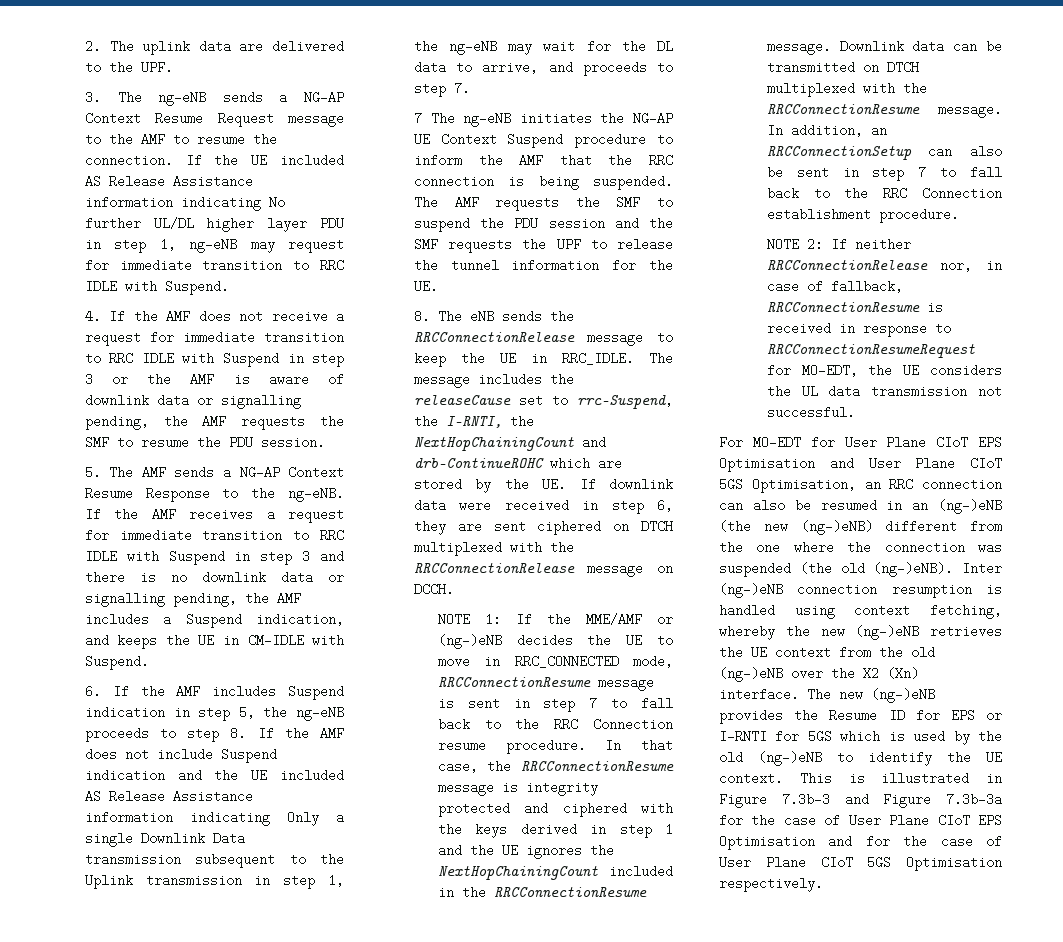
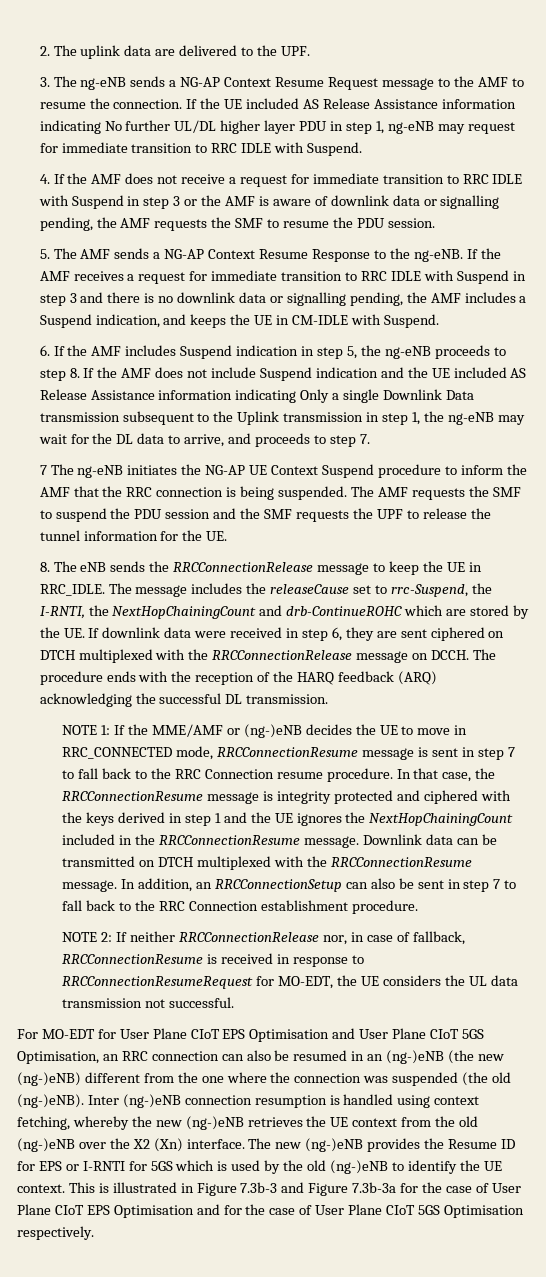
+ The procedure ends with the reception of the HARQ feedback (ARQ) acknowledging the successful DL transmission.

